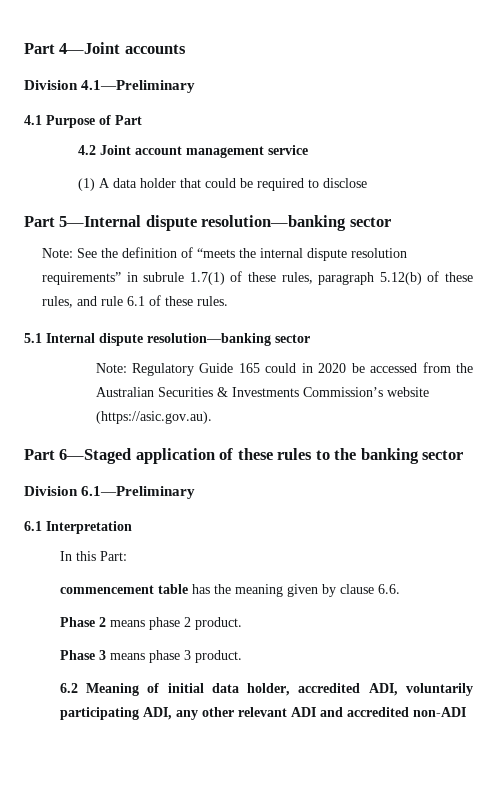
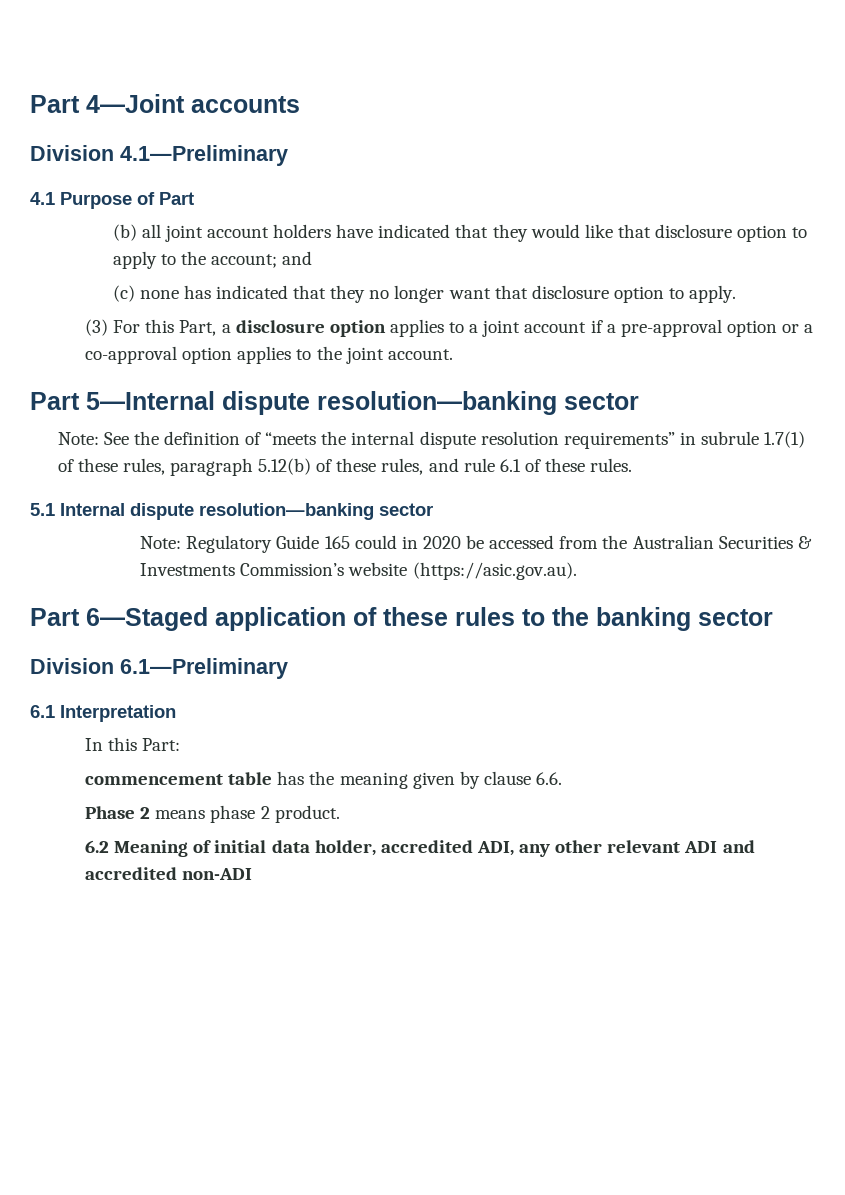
- 4.2 Joint account management service
- (1) A data holder that could be required to disclose
+ (b) all joint account holders have indicated that they would like that disclosure option to apply to the account; and
+ (c) none has indicated that they no longer want that disclosure option to apply.
+ (3) For this Part, a disclosure option applies to a joint account if a pre-approval option or a co-approval option applies to the joint account.
- Phase 3 means phase 3 product.
- 6.2 Meaning of initial data holder, accredited ADI, voluntarily participating ADI, any other relevant ADI and accredited non-ADI
+ 6.2 Meaning of initial data holder, accredited ADI, any other relevant ADI and accredited non-ADI

